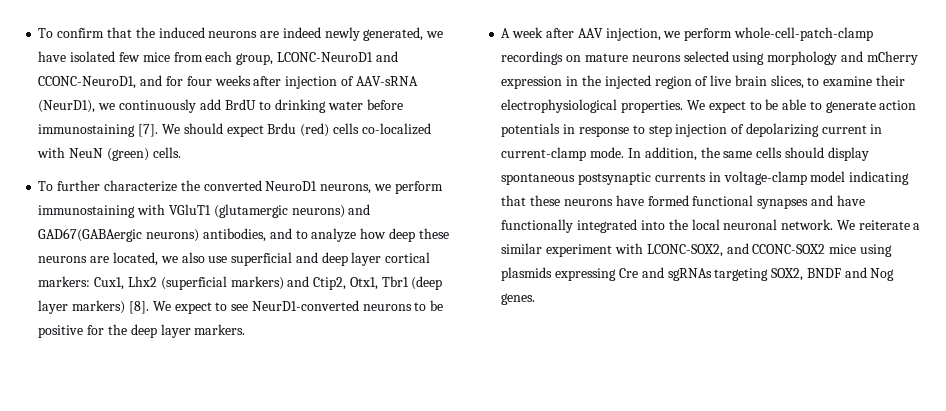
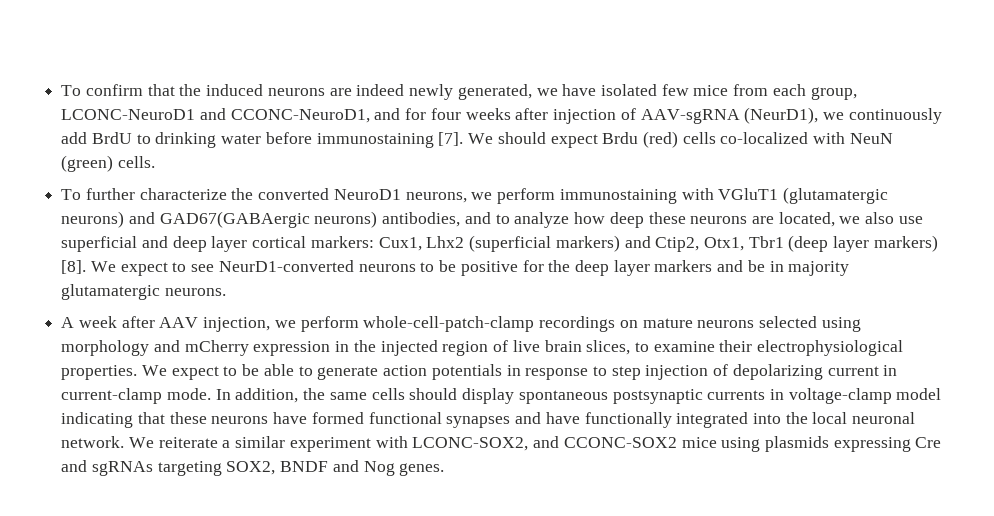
- To confirm that the induced neurons are indeed newly generated, we have isolated few mice from each group, LCONC-NeuroD1 and CCONC-NeuroD1, and for four weeks after injection of AAV-sRNA (NeurD1), we continuously add BrdU to drinking water before immunostaining [7].
+ To confirm that the induced neurons are indeed newly generated, we have isolated few mice from each group, LCONC-NeuroD1 and CCONC-NeuroD1, and for four weeks after injection of AAV-sgRNA (NeurD1), we continuously add BrdU to drinking water before immunostaining [7].
- To further characterize the converted NeuroD1 neurons, we perform immunostaining with VGluT1 (glutamergic neurons) and GAD67(GABAergic neurons) antibodies, and to analyze how deep these neurons are located, we also use superficial and deep layer cortical markers: Cux1, Lhx2 (superficial markers) and Ctip2, Otx1, Tbr1 (deep layer markers) [8].
+ To further characterize the converted NeuroD1 neurons, we perform immunostaining with VGluT1 (glutamatergic neurons) and GAD67(GABAergic neurons) antibodies, and to analyze how deep these neurons are located, we also use superficial and deep layer cortical markers: Cux1, Lhx2 (superficial markers) and Ctip2, Otx1, Tbr1 (deep layer markers) [8].
- We expect to see NeurD1-converted neurons to be positive for the deep layer markers.
+ We expect to see NeurD1-converted neurons to be positive for the deep layer markers and be in majority glutamatergic neurons.

